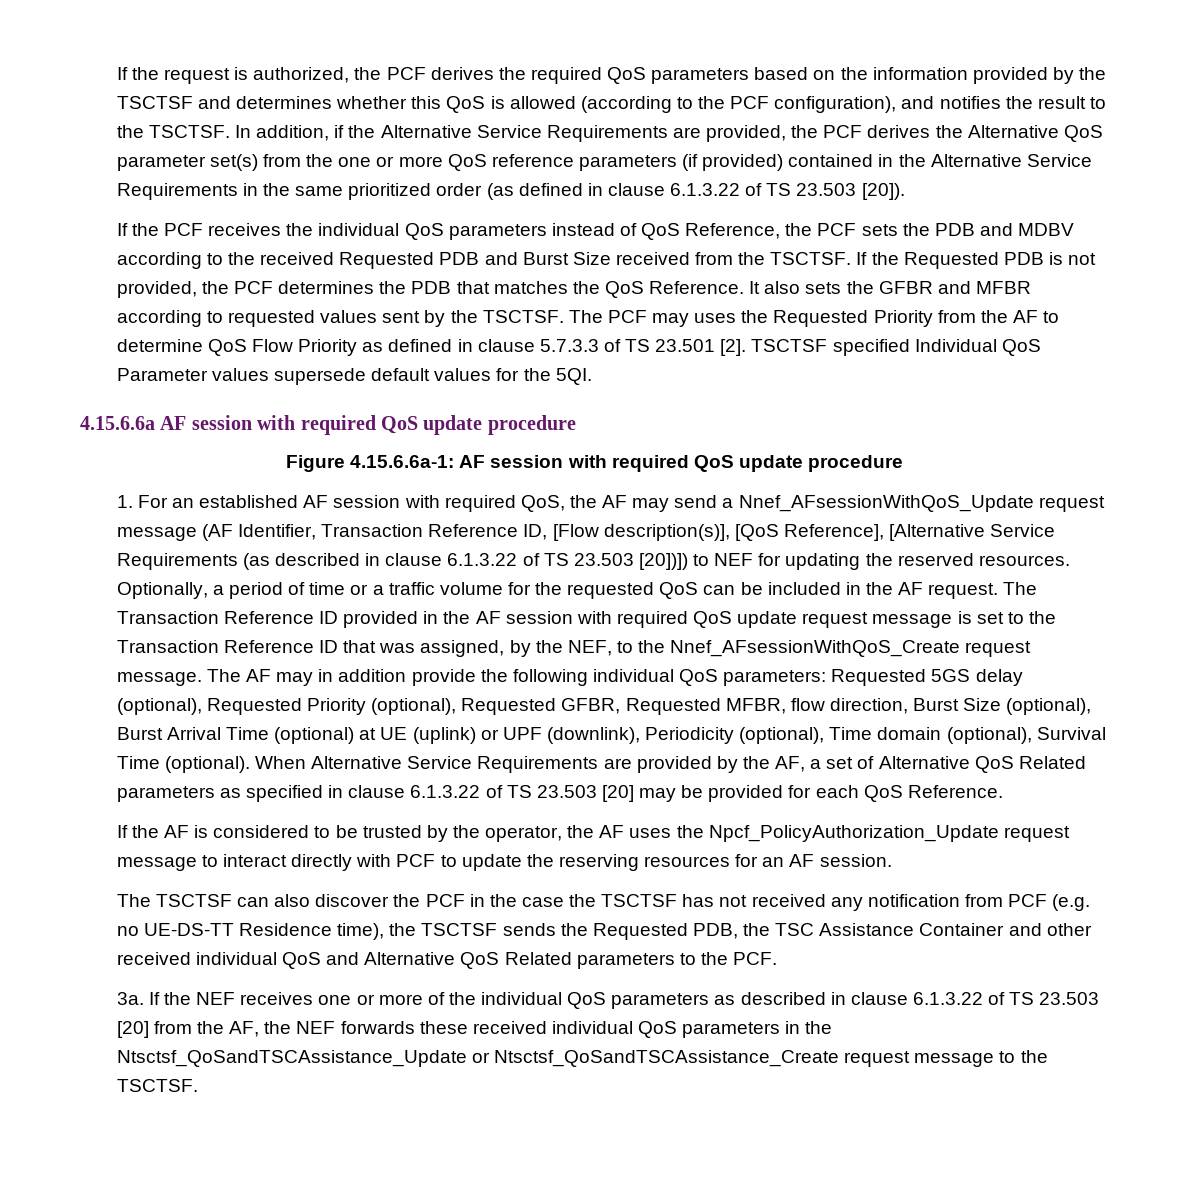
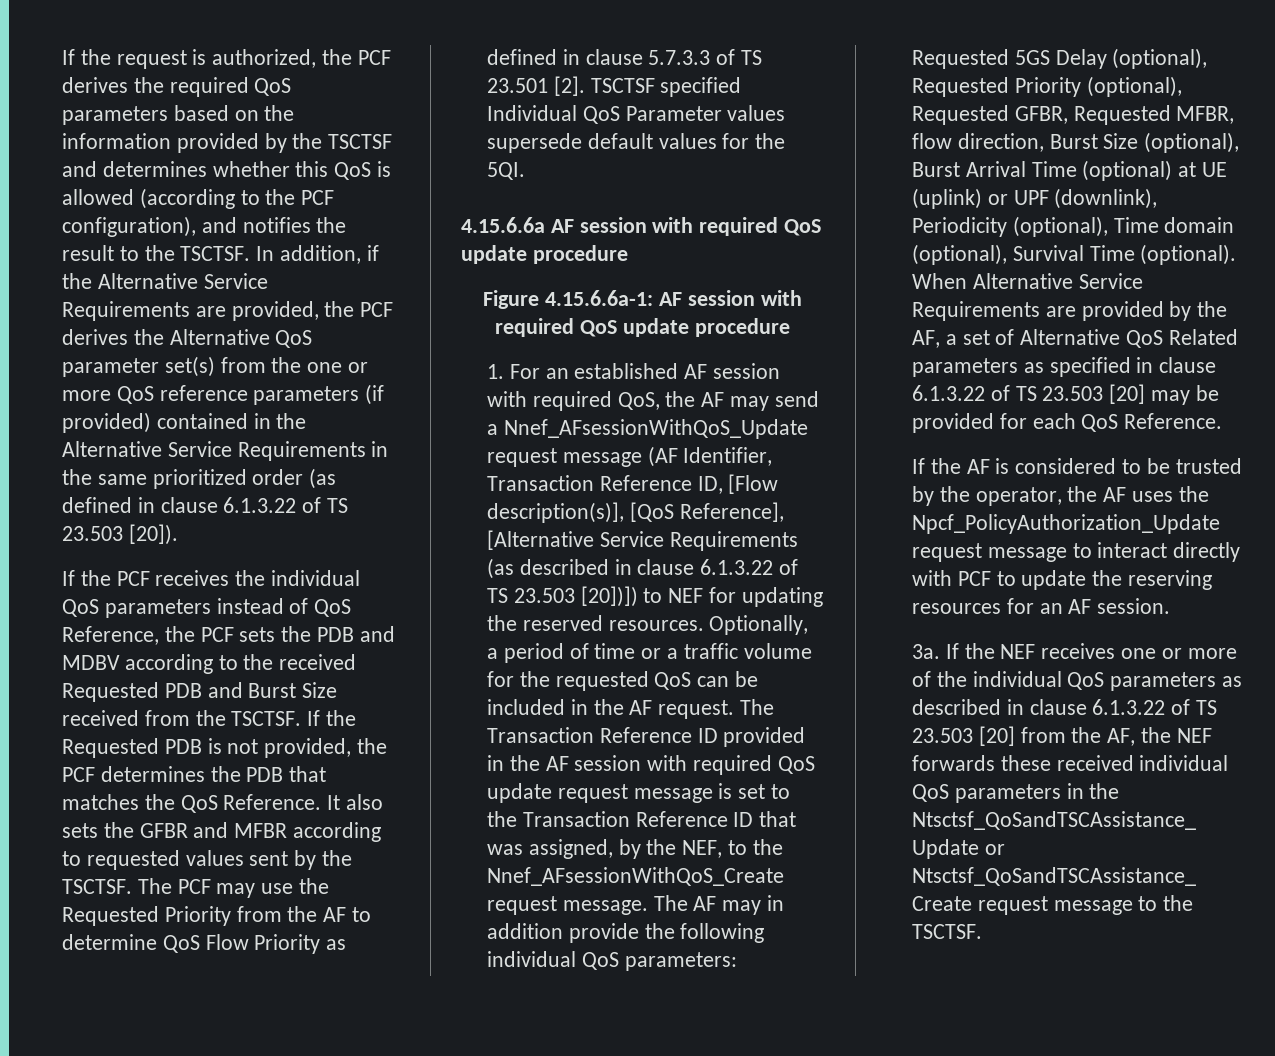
- The PCF may uses the Requested Priority from the AF to determine QoS Flow Priority as defined in clause 5.7.3.3 of TS 23.501 [2].
+ The PCF may use the Requested Priority from the AF to determine QoS Flow Priority as defined in clause 5.7.3.3 of TS 23.501 [2].
- The AF may in addition provide the following individual QoS parameters: Requested 5GS delay (optional), Requested Priority (optional), Requested GFBR, Requested MFBR, flow direction, Burst Size (optional), Burst Arrival Time (optional) at UE (uplink) or UPF (downlink), Periodicity (optional), Time domain (optional), Survival Time (optional).
+ The AF may in addition provide the following individual QoS parameters: Requested 5GS Delay (optional), Requested Priority (optional), Requested GFBR, Requested MFBR, flow direction, Burst Size (optional), Burst Arrival Time (optional) at UE (uplink) or UPF (downlink), Periodicity (optional), Time domain (optional), Survival Time (optional).
- The TSCTSF can also discover the PCF in the case the TSCTSF has not received any notification from PCF (e.g. no UE-DS-TT Residence time), the TSCTSF sends the Requested PDB, the TSC Assistance Container and other received individual QoS and Alternative QoS Related parameters to the PCF.

